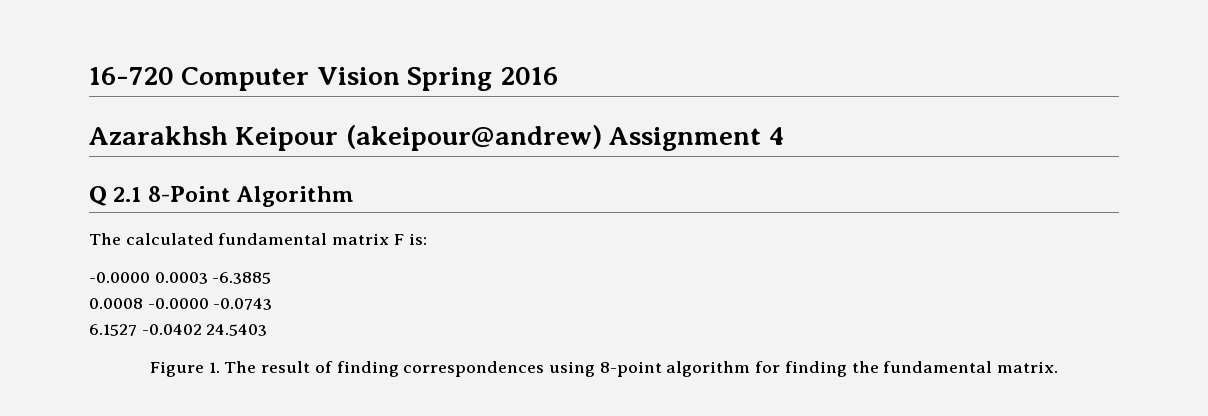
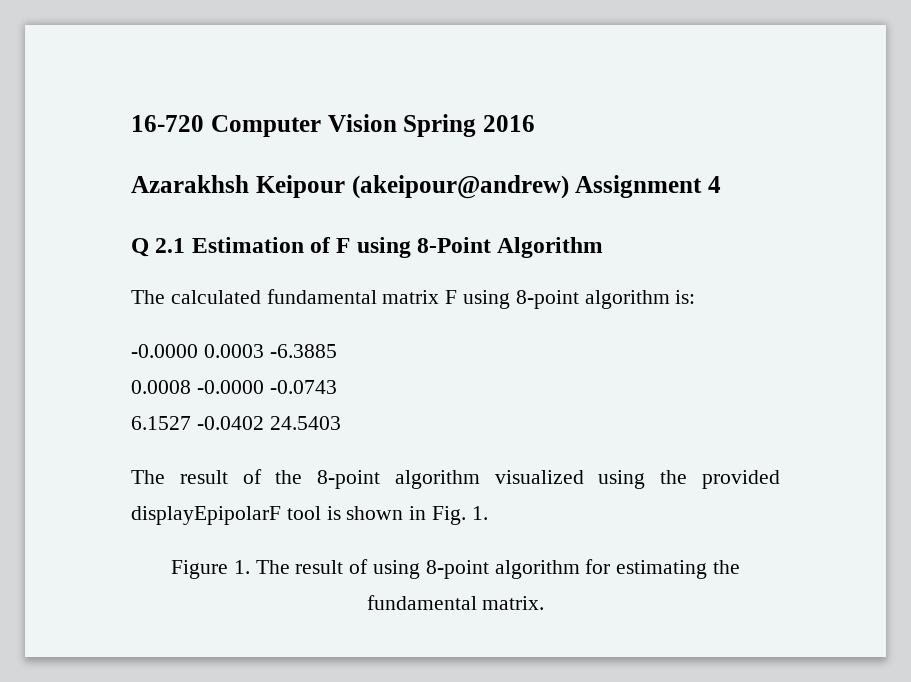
- Q 2.1 8-Point Algorithm
+ Q 2.1 Estimation of F using 8-Point Algorithm
- The calculated fundamental matrix F is:
+ The calculated fundamental matrix F using 8-point algorithm is:
+ The result of the 8-point algorithm visualized using the provided displayEpipolarF tool is shown in Fig. 1.
- Figure 1. The result of finding correspondences using 8-point algorithm for finding the fundamental matrix.
+ Figure 1. The result of using 8-point algorithm for estimating the fundamental matrix.

